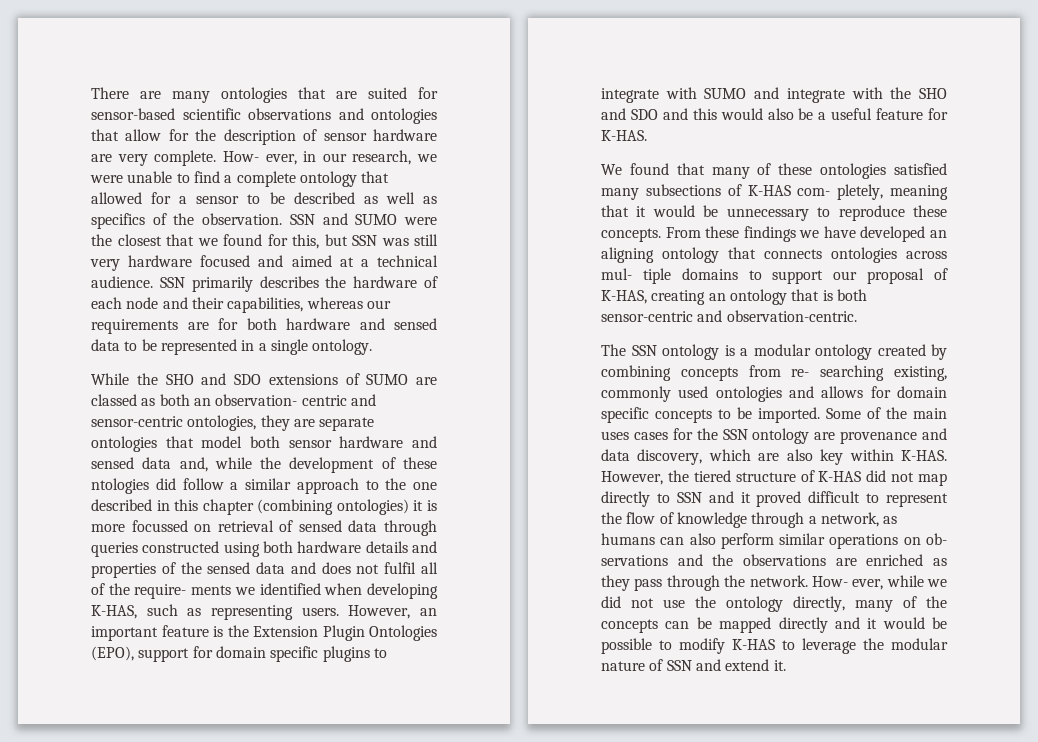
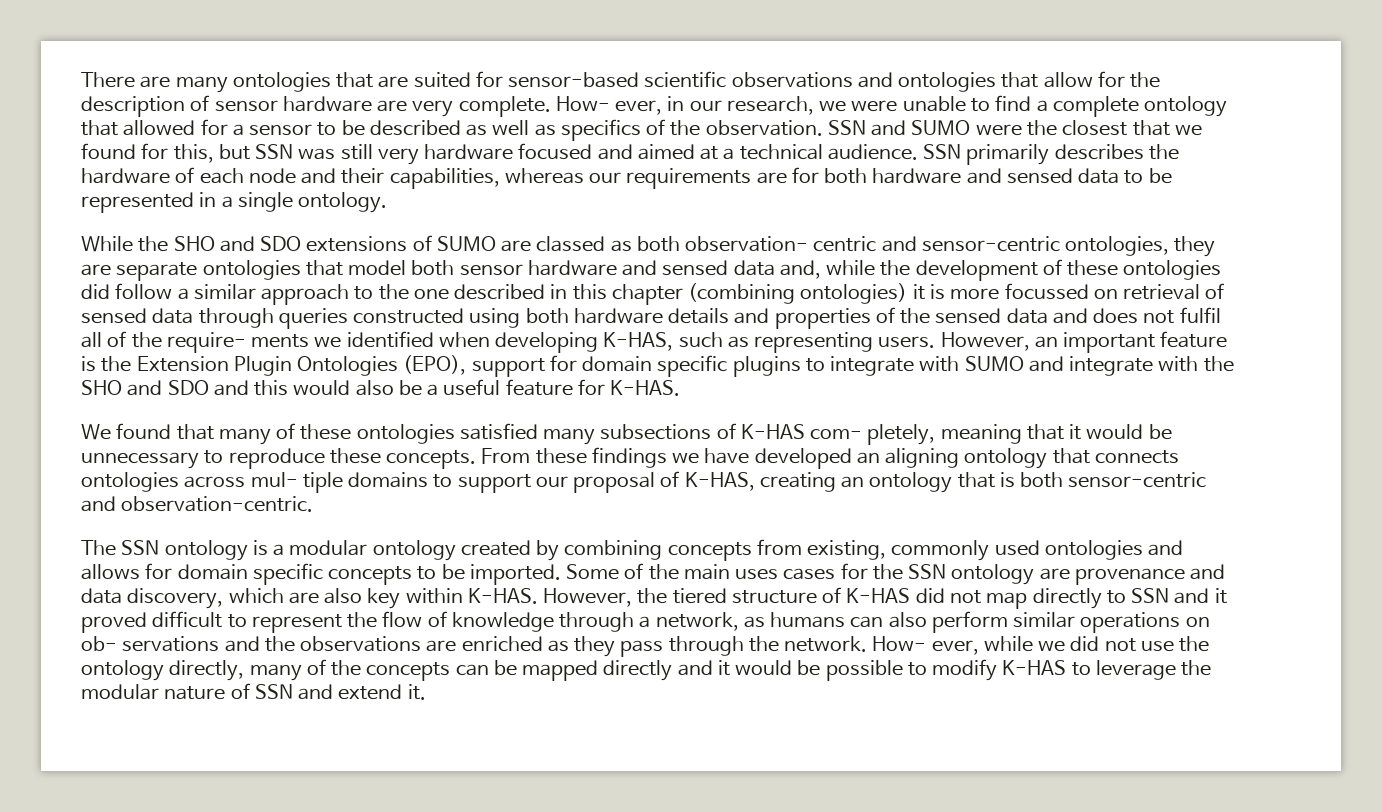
- While the SHO and SDO extensions of SUMO are classed as both an observation- centric and sensor-centric ontologies, they are separate ontologies that model both sensor hardware and sensed data and, while the development of these ntologies did follow a similar approach to the one described in this chapter (combining ontologies) it is more focussed on retrieval of sensed data through queries constructed using both hardware details and properties of the sensed data and does not fulfil all of the require- ments we identified when developing K-HAS, such as representing users.
+ While the SHO and SDO extensions of SUMO are classed as both observation- centric and sensor-centric ontologies, they are separate ontologies that model both sensor hardware and sensed data and, while the development of these ontologies did follow a similar approach to the one described in this chapter (combining ontologies) it is more focussed on retrieval of sensed data through queries constructed using both hardware details and properties of the sensed data and does not fulfil all of the require- ments we identified when developing K-HAS, such as representing users.
- The SSN ontology is a modular ontology created by combining concepts from re- searching existing, commonly used ontologies and allows for domain specific concepts to be imported.
+ The SSN ontology is a modular ontology created by combining concepts from existing, commonly used ontologies and allows for domain specific concepts to be imported.

